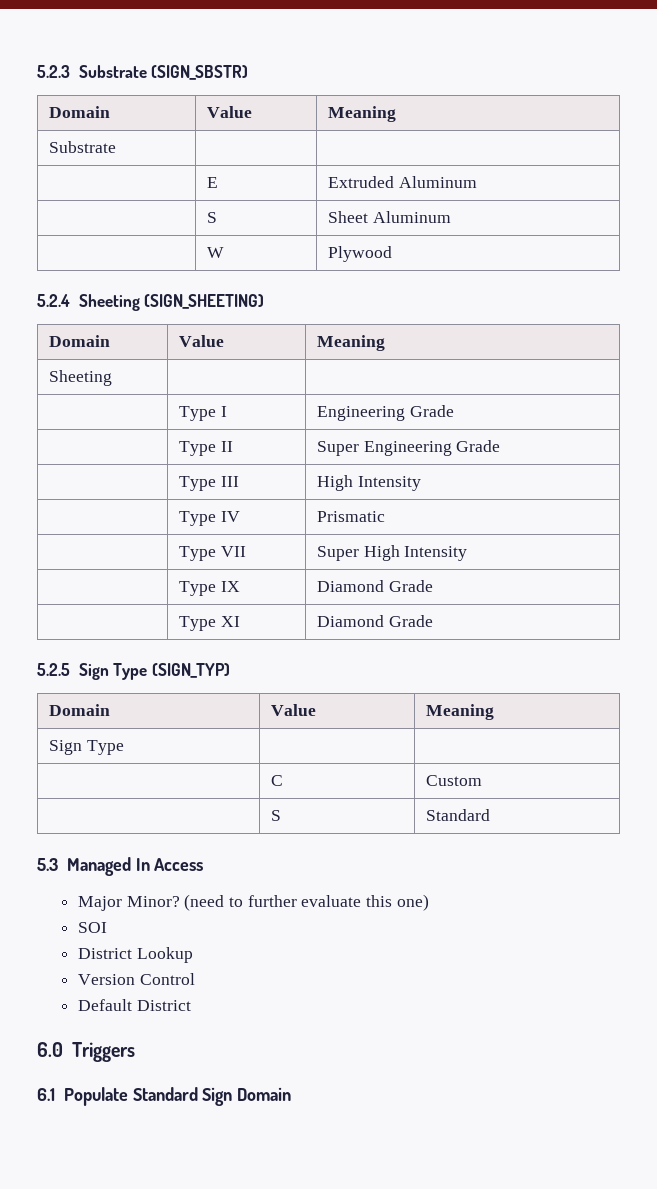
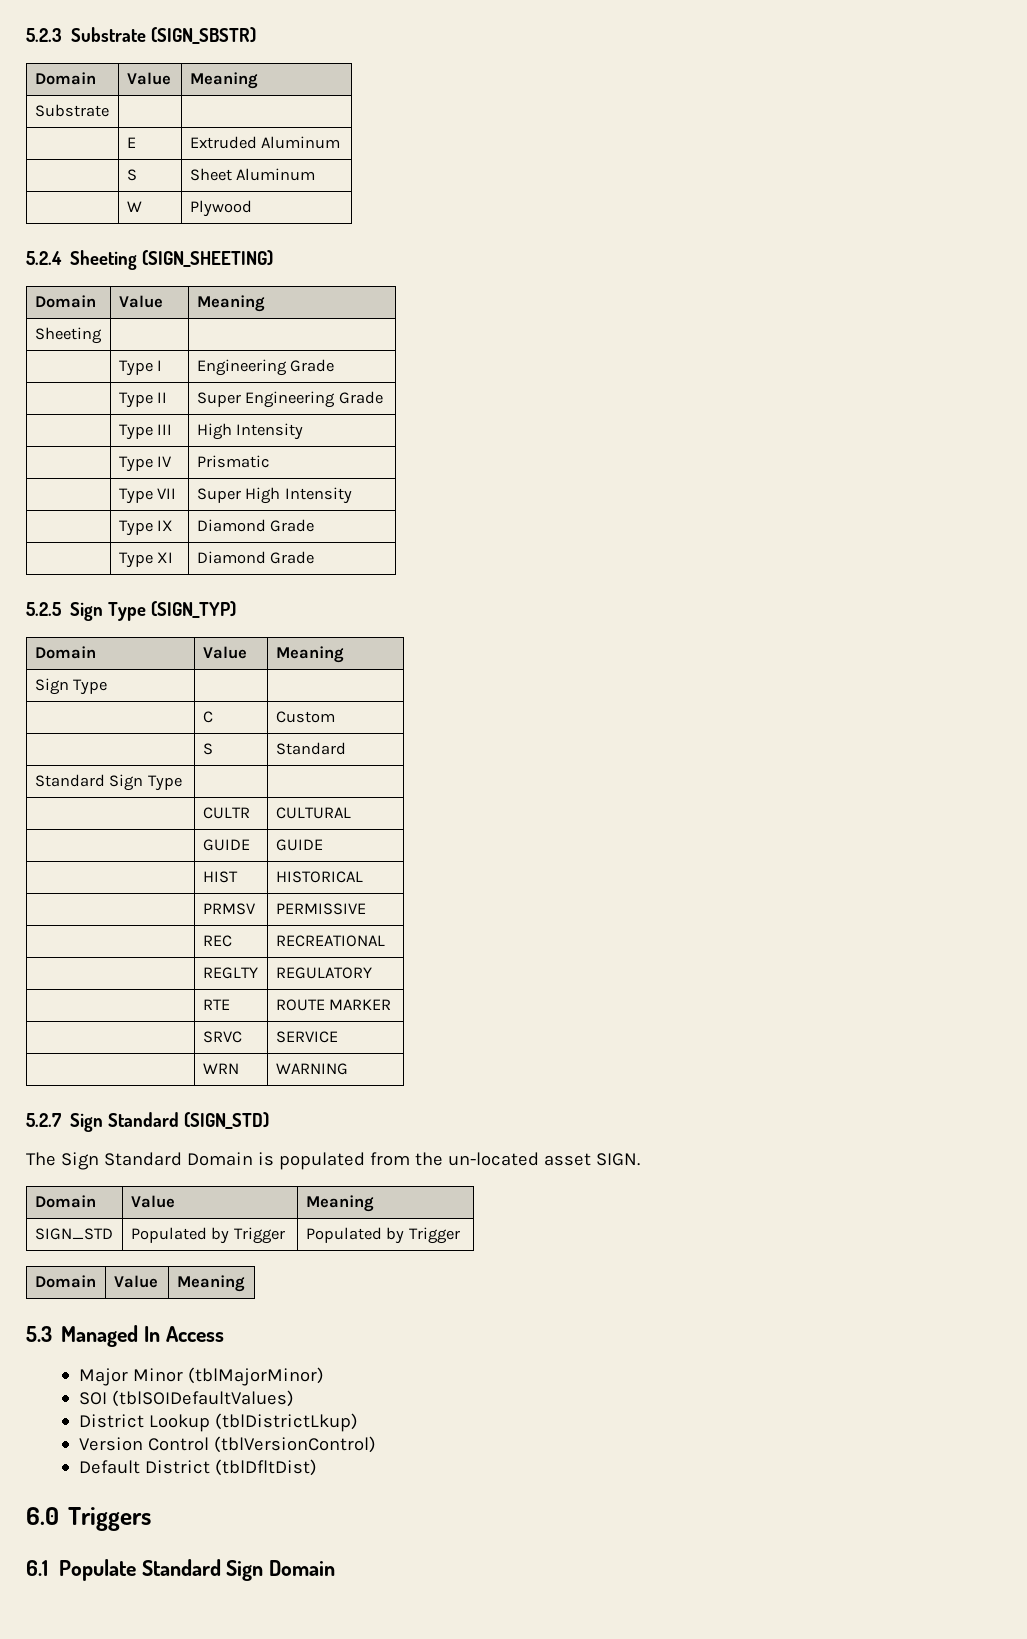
+ Standard Sign Type | |
+ | CULTR | CULTURAL
+ | GUIDE | GUIDE
+ | HIST | HISTORICAL
+ | PRMSV | PERMISSIVE
+ | REC | RECREATIONAL
+ | REGLTY | REGULATORY
+ | RTE | ROUTE MARKER
+ | SRVC | SERVICE
+ | WRN | WARNING
+ 5.2.7 Sign Standard (SIGN_STD)
+ The Sign Standard Domain is populated from the un-located asset SIGN.
+ Domain | Value | Meaning
+ SIGN_STD | Populated by Trigger | Populated by Trigger
+ Domain | Value | Meaning
- Major Minor? (need to further evaluate this one)
+ Major Minor (tblMajorMinor)
- SOI
+ SOI (tblSOIDefaultValues)
- District Lookup
+ District Lookup (tblDistrictLkup)
- Version Control
+ Version Control (tblVersionControl)
- Default District
+ Default District (tblDfltDist)

